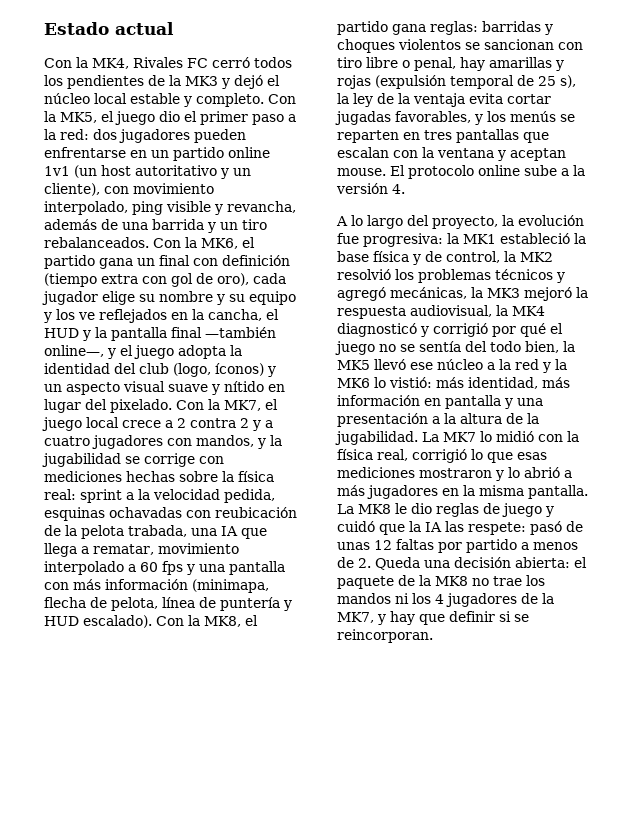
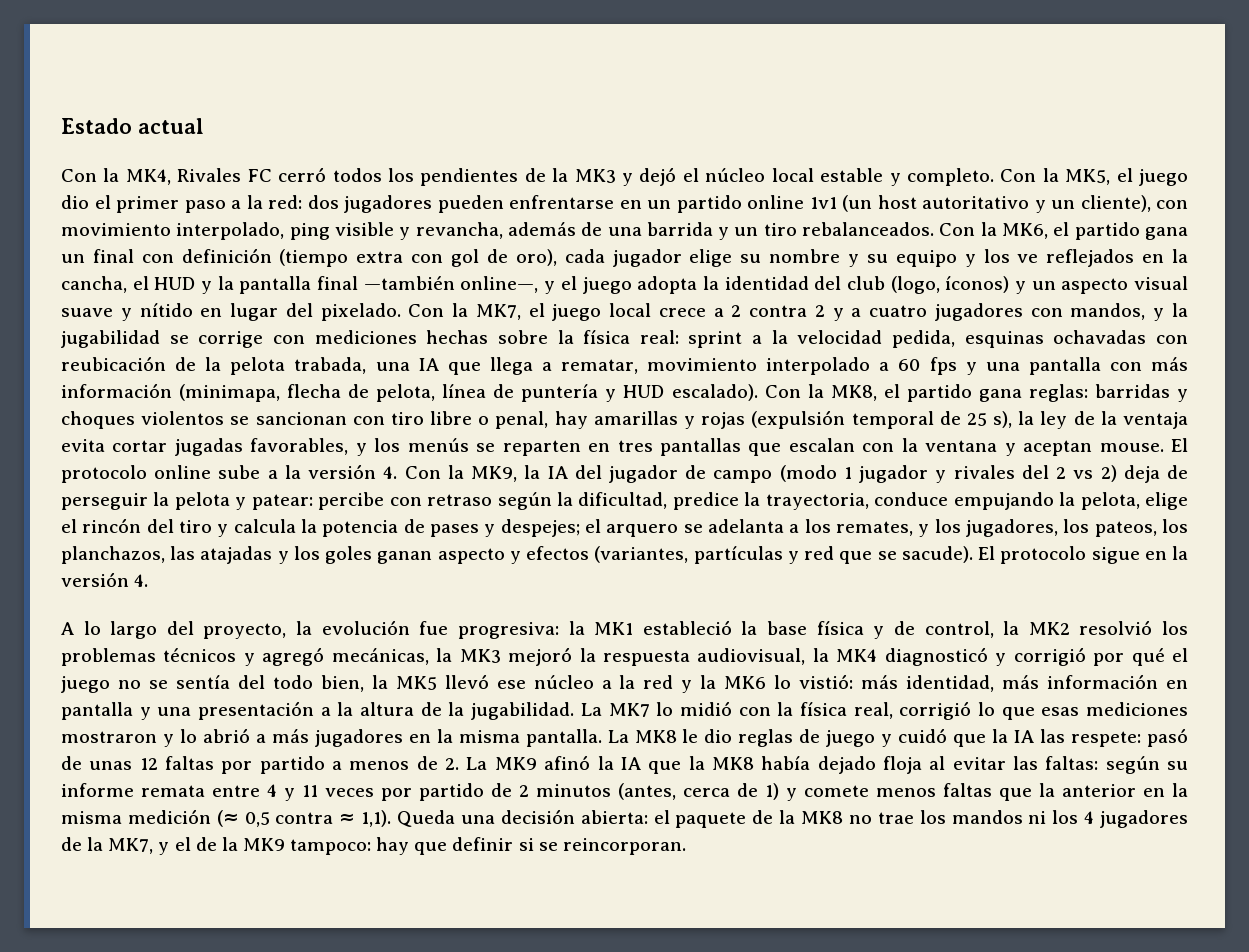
- El protocolo online sube a la versión 4.
+ El protocolo online sube a la versión 4. Con la MK9, la IA del jugador de campo (modo 1 jugador y rivales del 2 vs 2) deja de perseguir la pelota y patear: percibe con retraso según la dificultad, predice la trayectoria, conduce empujando la pelota, elige el rincón del tiro y calcula la potencia de pases y despejes; el arquero se adelanta a los remates, y los jugadores, los pateos, los planchazos, las atajadas y los goles ganan aspecto y efectos (variantes, partículas y red que se sacude). El protocolo sigue en la versión 4.
- La MK8 le dio reglas de juego y cuidó que la IA las respete: pasó de unas 12 faltas por partido a menos de 2. Queda una decisión abierta: el paquete de la MK8 no trae los mandos ni los 4 jugadores de la MK7, y hay que definir si se reincorporan.
+ La MK8 le dio reglas de juego y cuidó que la IA las respete: pasó de unas 12 faltas por partido a menos de 2. La MK9 afinó la IA que la MK8 había dejado floja al evitar las faltas: según su informe remata entre 4 y 11 veces por partido de 2 minutos (antes, cerca de 1) y comete menos faltas que la anterior en la misma medición (≈ 0,5 contra ≈ 1,1). Queda una decisión abierta: el paquete de la MK8 no trae los mandos ni los 4 jugadores de la MK7, y el de la MK9 tampoco: hay que definir si se reincorporan.

